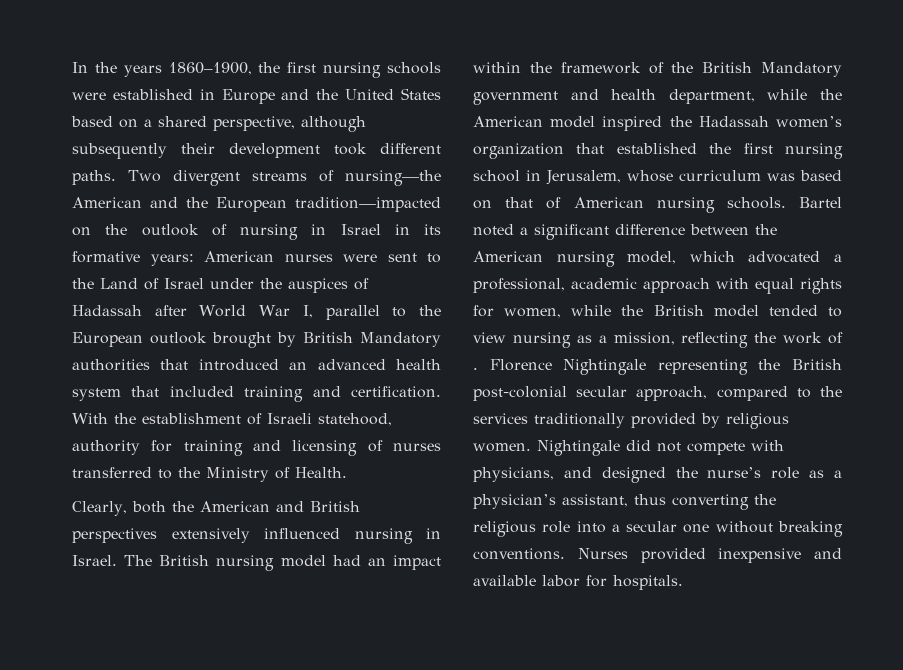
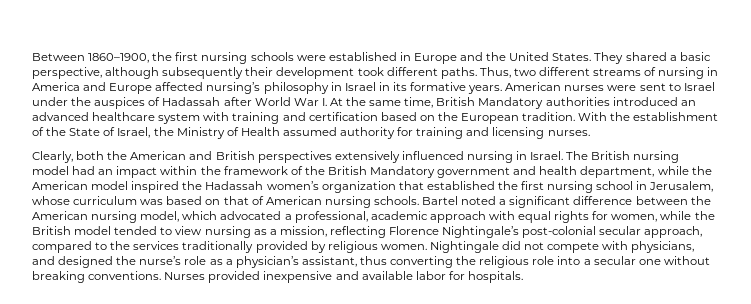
- In the years 1860–1900, the first nursing schools were established in Europe and the United States based on a shared perspective, although subsequently their development took different paths.
+ Between 1860–1900, the first nursing schools were established in Europe and the United States. They shared a basic perspective, although subsequently their development took different paths.
- Two divergent streams of nursing—the American and the European tradition—impacted on the outlook of nursing in Israel in its formative years: American nurses were sent to the Land of Israel under the auspices of Hadassah after World War I, parallel to the European outlook brought by British Mandatory authorities that introduced an advanced health system that included training and certification. With the establishment of Israeli statehood, authority for training and licensing of nurses transferred to the Ministry of Health.
+ Thus, two different streams of nursing in America and Europe affected nursing’s philosophy in Israel in its formative years. American nurses were sent to Israel under the auspices of Hadassah after World War I. At the same time, British Mandatory authorities introduced an advanced healthcare system with training and certification based on the European tradition. With the establishment of the State of Israel, the Ministry of Health assumed authority for training and licensing nurses.
- Bartel noted a significant difference between the American nursing model, which advocated a professional, academic approach with equal rights for women, while the British model tended to view nursing as a mission, reflecting the work of . Florence Nightingale representing the British post-colonial secular approach, compared to the services traditionally provided by religious women.
+ Bartel noted a significant difference between the American nursing model, which advocated a professional, academic approach with equal rights for women, while the British model tended to view nursing as a mission, reflecting Florence Nightingale’s post-colonial secular approach, compared to the services traditionally provided by religious women.

